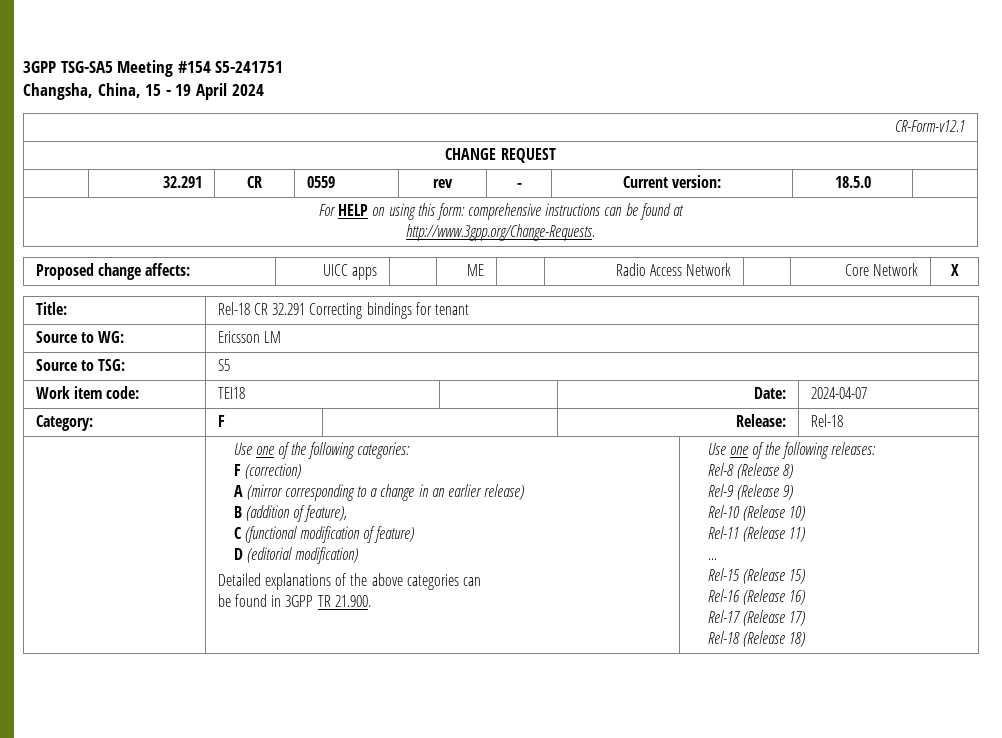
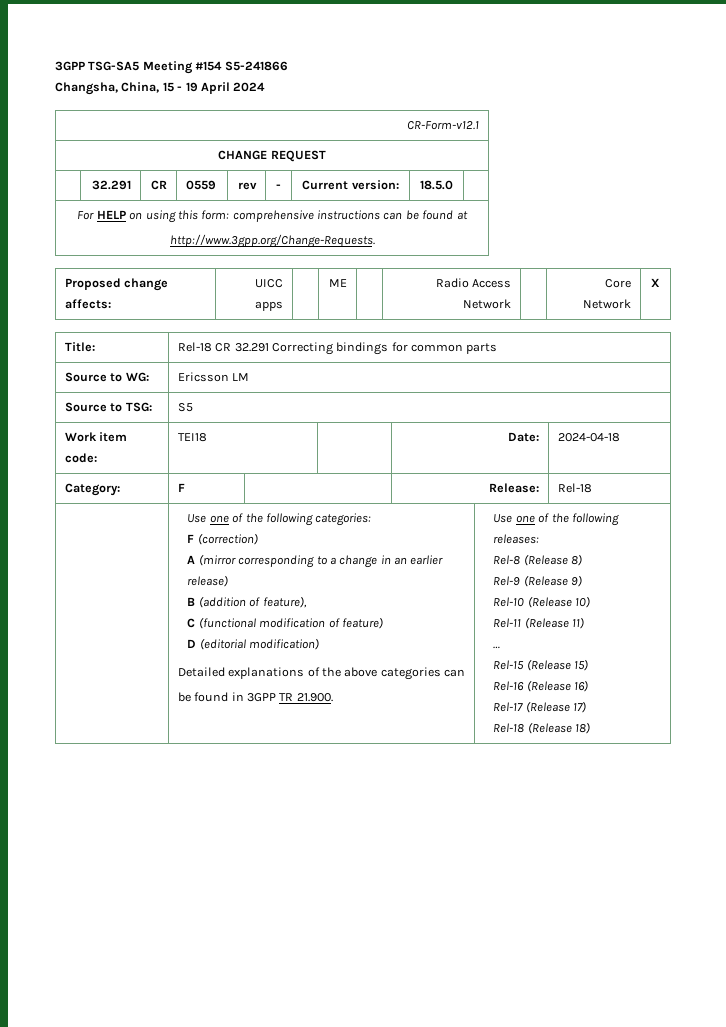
- 3GPP TSG-SA5 Meeting #154 S5-241751
+ 3GPP TSG-SA5 Meeting #154 S5-241866
- Title: | Rel-18 CR 32.291 Correcting bindings for tenant
+ Title: | Rel-18 CR 32.291 Correcting bindings for common parts
- Work item code: | TEI18 | | Date: | 2024-04-07
+ Work item code: | TEI18 | | Date: | 2024-04-18

